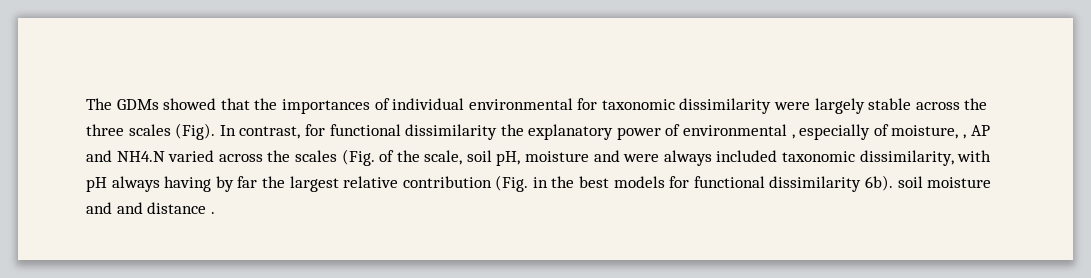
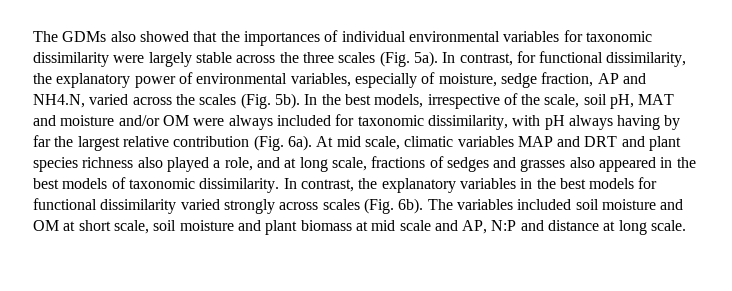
- The GDMs showed that the importances of individual environmental for taxonomic dissimilarity were largely stable across the three scales (Fig).
+ The GDMs also showed that the importances of individual environmental variables for taxonomic dissimilarity were largely stable across the three scales (Fig. 5a).
- In contrast, for functional dissimilarity the explanatory power of environmental , especially of moisture, , AP and NH4.N varied across the scales (Fig. of the scale, soil pH, moisture and were always included taxonomic dissimilarity, with pH always having by far the largest relative contribution (Fig. in the best models for functional dissimilarity 6b). soil moisture and and distance .
+ In contrast, for functional dissimilarity, the explanatory power of environmental variables, especially of moisture, sedge fraction, AP and NH4.N, varied across the scales (Fig. 5b). In the best models, irrespective of the scale, soil pH, MAT and moisture and/or OM were always included for taxonomic dissimilarity, with pH always having by far the largest relative contribution (Fig. 6a). At mid scale, climatic variables MAP and DRT and plant species richness also played a role, and at long scale, fractions of sedges and grasses also appeared in the best models of taxonomic dissimilarity. In contrast, the explanatory variables in the best models for functional dissimilarity varied strongly across scales (Fig. 6b). The variables included soil moisture and OM at short scale, soil moisture and plant biomass at mid scale and AP, N:P and distance at long scale.

